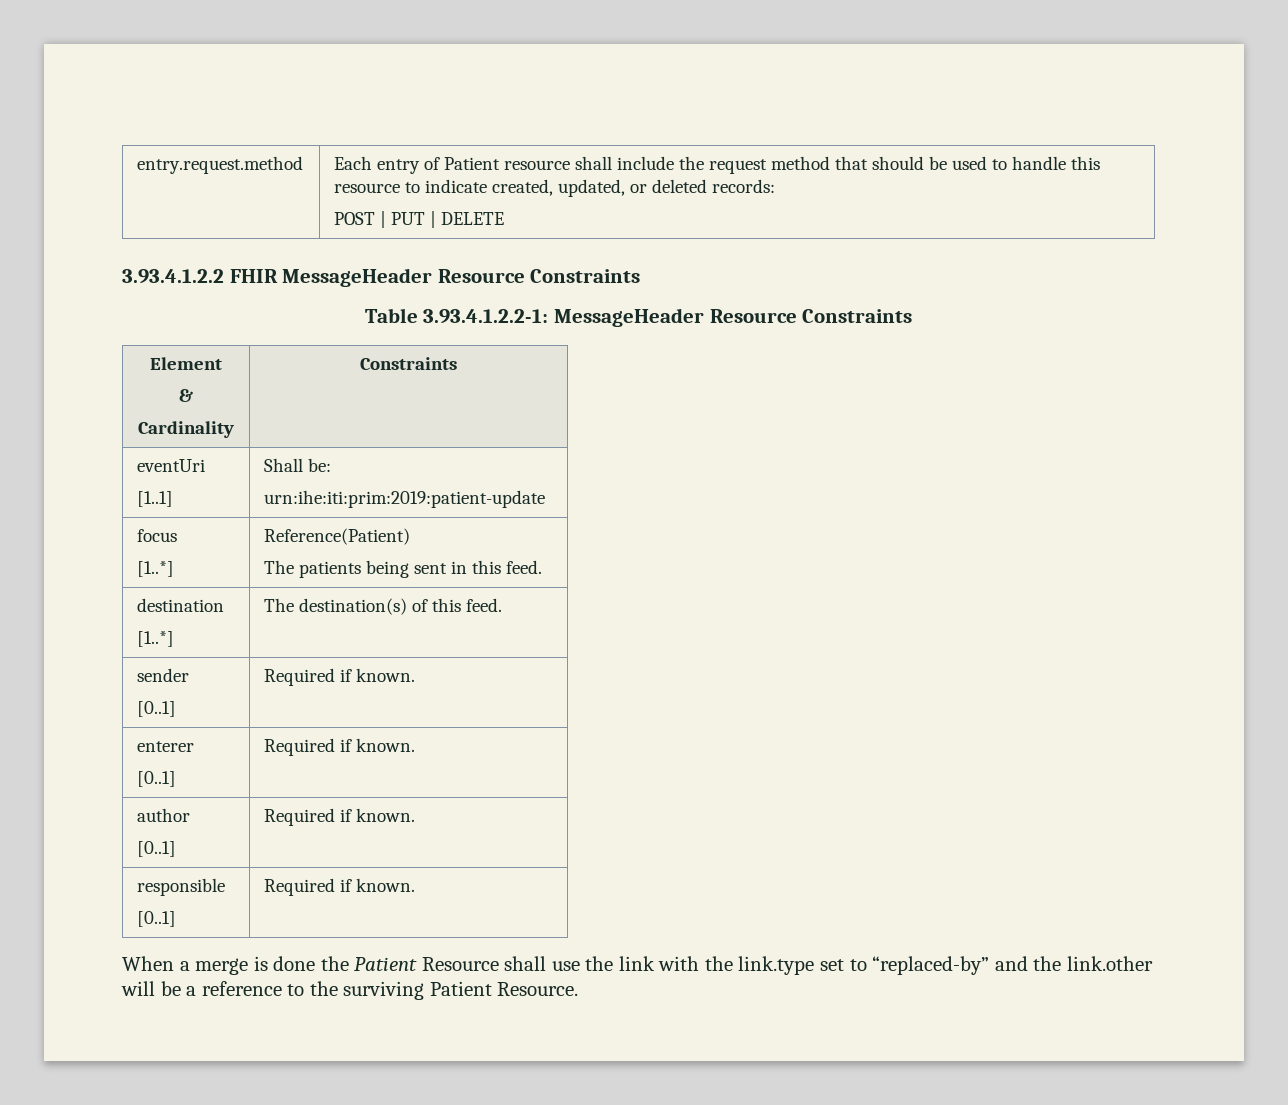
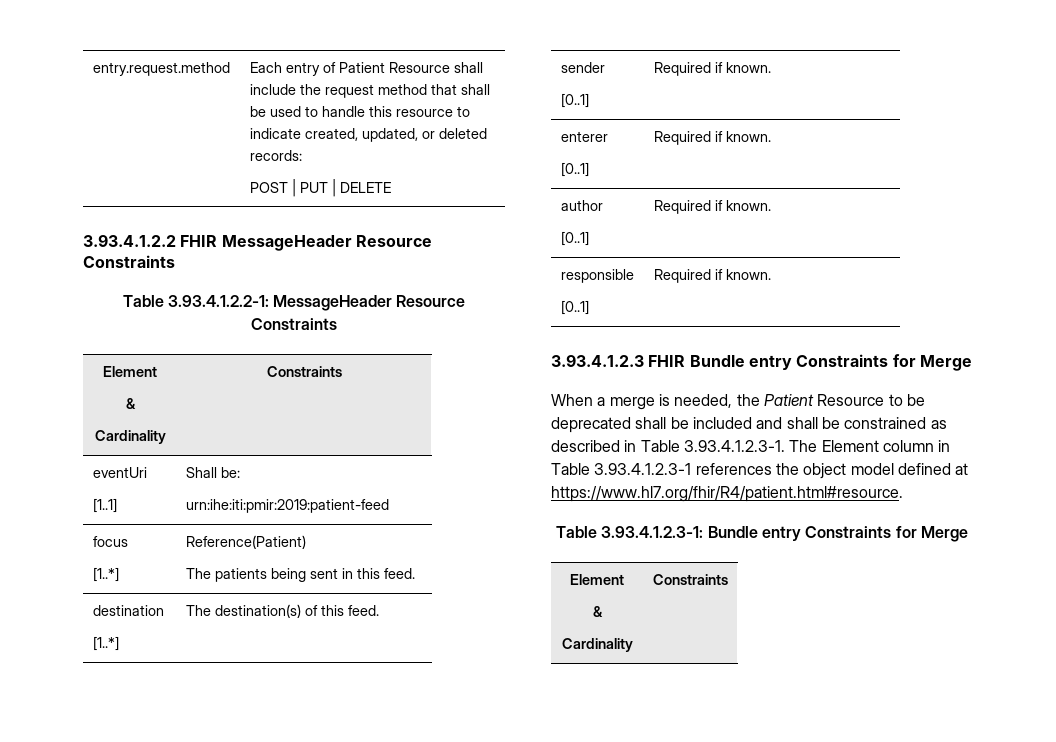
- entry.request.method | Each entry of Patient resource shall include the request method that should be used to handle this resource to indicate created, updated, or deleted records:
+ entry.request.method | Each entry of Patient Resource shall include the request method that shall be used to handle this resource to indicate created, updated, or deleted records:
  eventUri
  [1..1] | Shall be:
- urn:ihe:iti:prim:2019:patient-update
+ urn:ihe:iti:pmir:2019:patient-feed
+ 3.93.4.1.2.3 FHIR Bundle entry Constraints for Merge
- When a merge is done the Patient Resource shall use the link with the link.type set to “replaced-by” and the link.other will be a reference to the surviving Patient Resource.
+ When a merge is needed, the Patient Resource to be deprecated shall be included and shall be constrained as described in Table 3.93.4.1.2.3-1. The Element column in Table 3.93.4.1.2.3-1 references the object model defined at https://www.hl7.org/fhir/R4/patient.html#resource.
+ Table 3.93.4.1.2.3-1: Bundle entry Constraints for Merge
+ Element
+ &
+ Cardinality | Constraints

